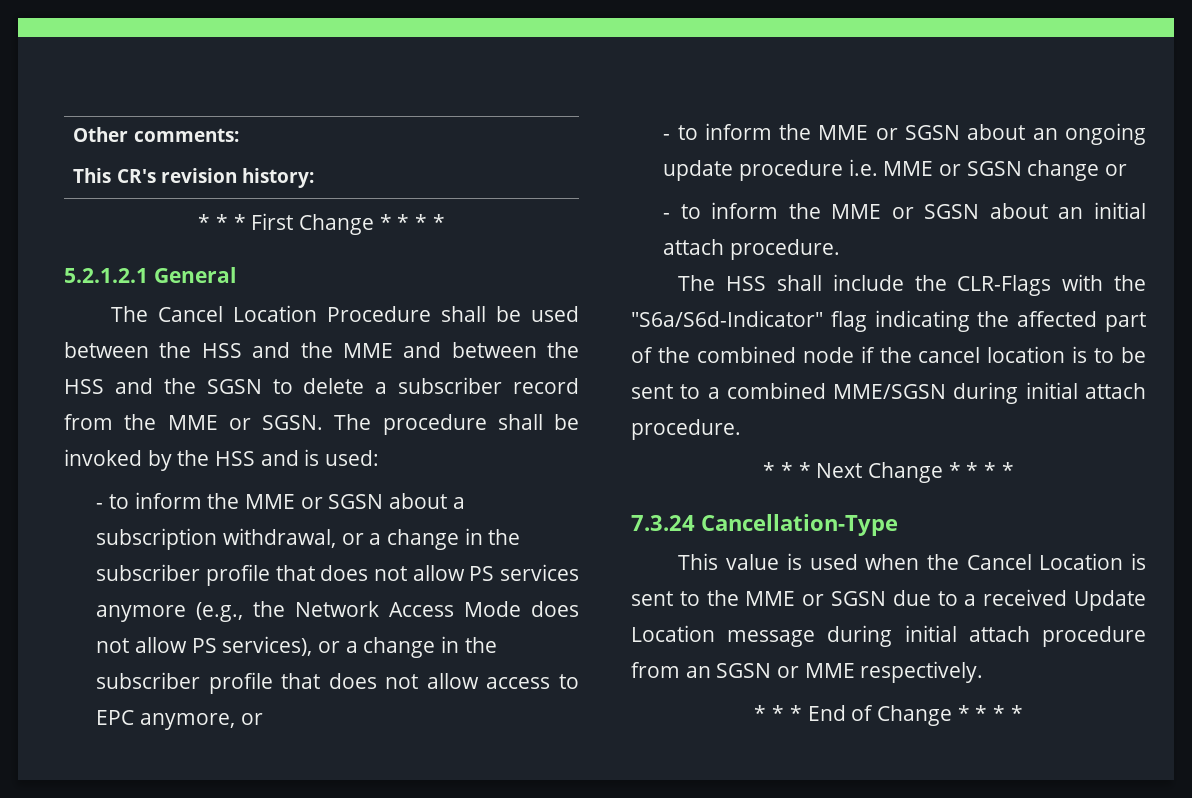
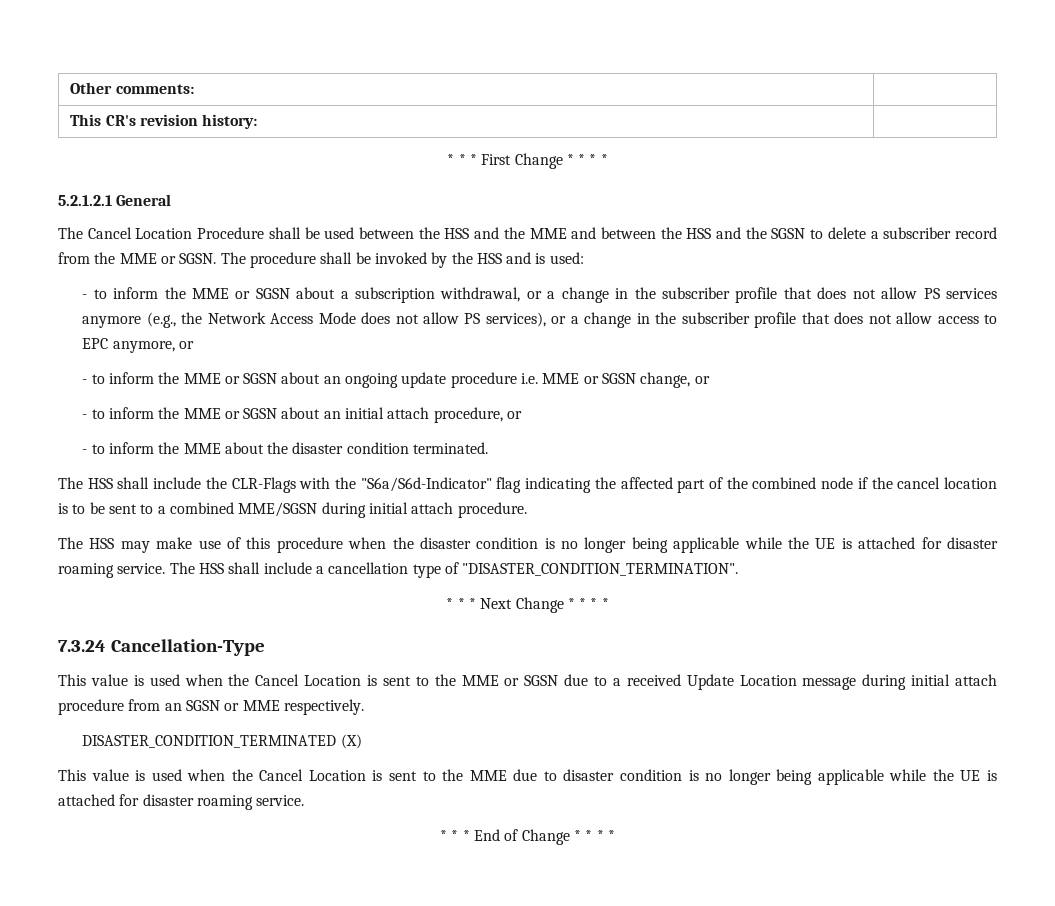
- - to inform the MME or SGSN about an ongoing update procedure i.e. MME or SGSN change or
+ - to inform the MME or SGSN about an ongoing update procedure i.e. MME or SGSN change, or
- - to inform the MME or SGSN about an initial attach procedure.
+ - to inform the MME or SGSN about an initial attach procedure, or
+ - to inform the MME about the disaster condition terminated.
+ The HSS may make use of this procedure when the disaster condition is no longer being applicable while the UE is attached for disaster roaming service. The HSS shall include a cancellation type of "DISASTER_CONDITION_TERMINATION".
+ DISASTER_CONDITION_TERMINATED (X)
+ This value is used when the Cancel Location is sent to the MME due to disaster condition is no longer being applicable while the UE is attached for disaster roaming service.

